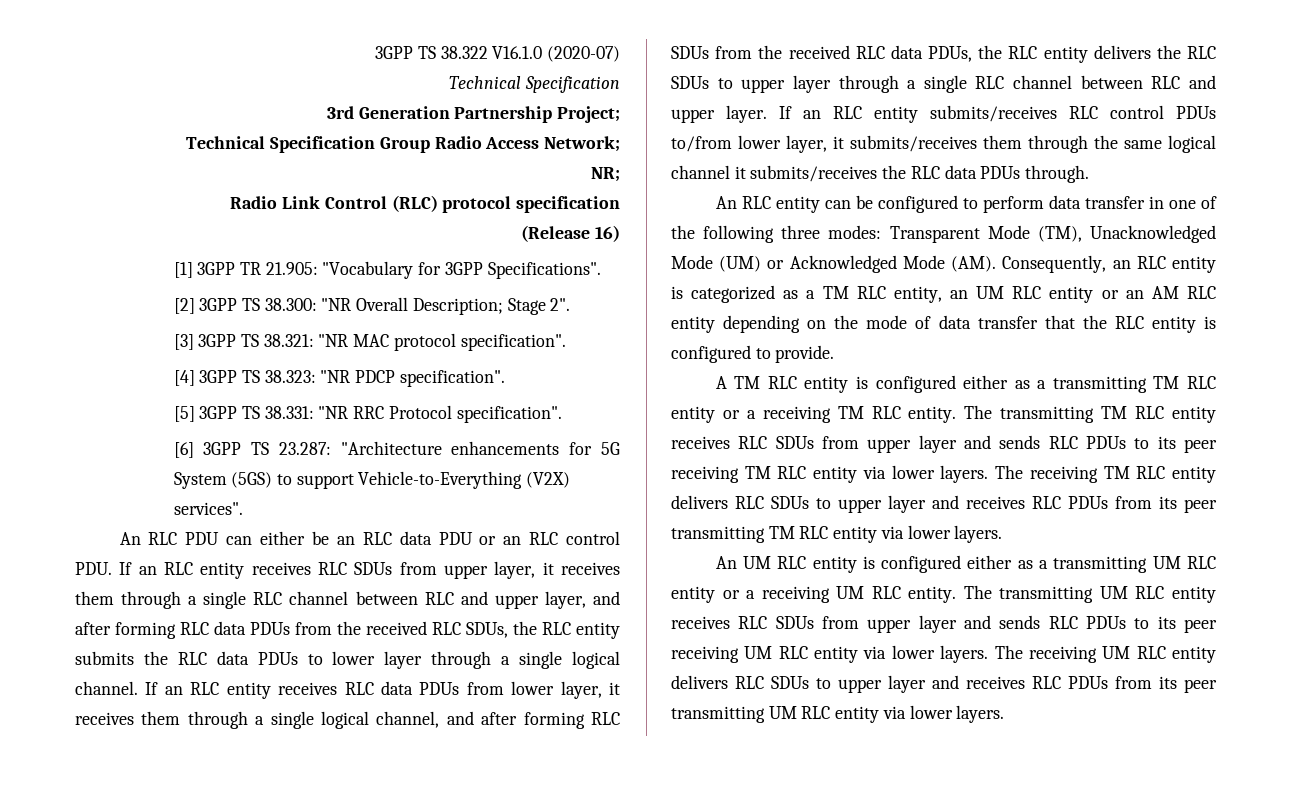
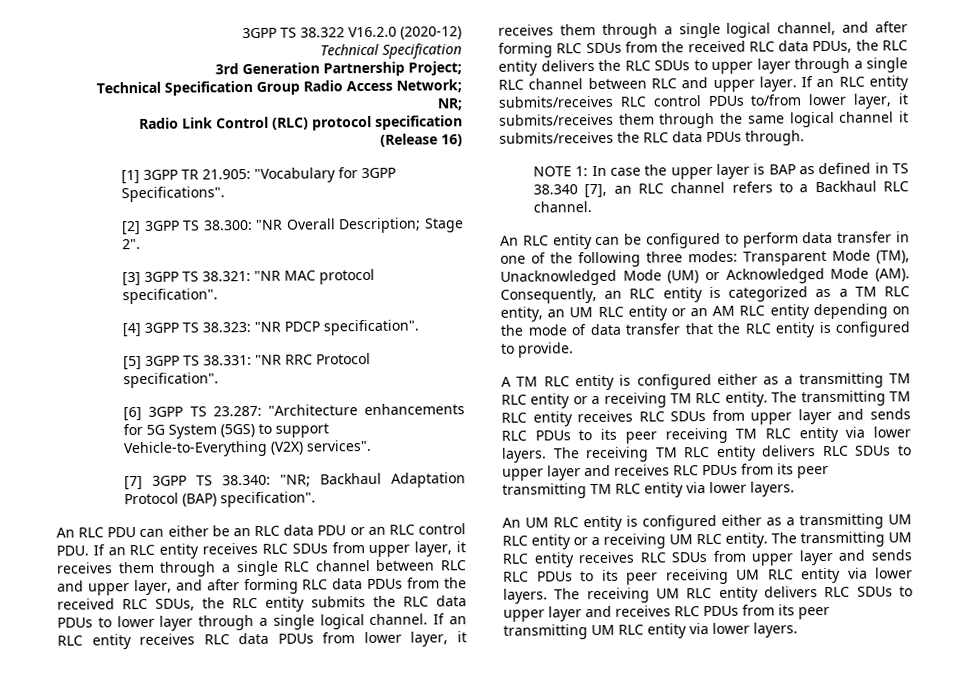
- 3GPP TS 38.322 V16.1.0 (2020-07)
+ 3GPP TS 38.322 V16.2.0 (2020-12)
+ [7] 3GPP TS 38.340: "NR; Backhaul Adaptation Protocol (BAP) specification".
+ NOTE 1: In case the upper layer is BAP as defined in TS 38.340 [7], an RLC channel refers to a Backhaul RLC channel.

